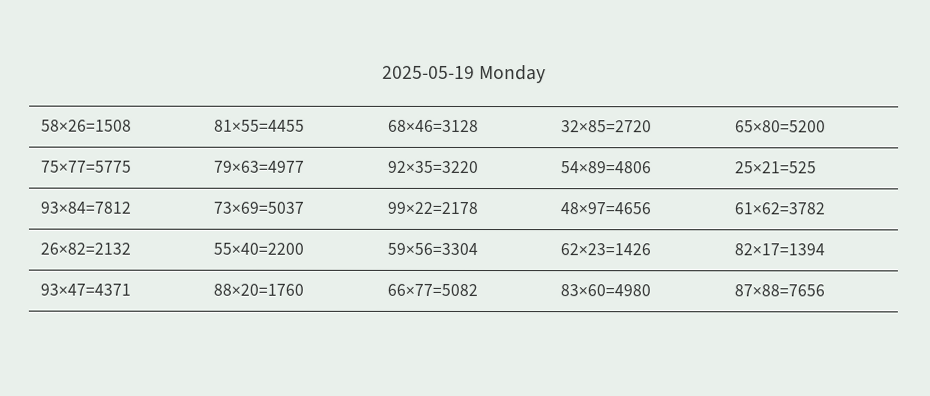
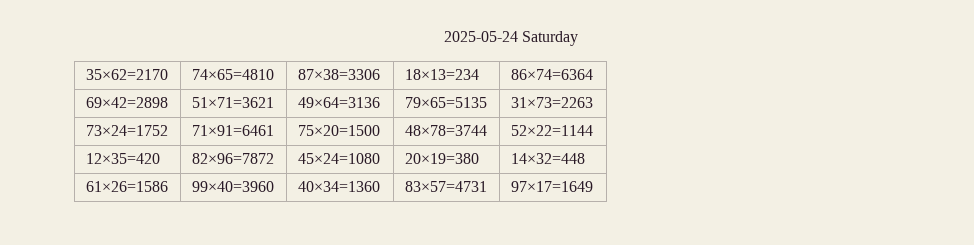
- 2025-05-19 Monday
- 58×26=1508 | 81×55=4455 | 68×46=3128 | 32×85=2720 | 65×80=5200
- 75×77=5775 | 79×63=4977 | 92×35=3220 | 54×89=4806 | 25×21=525
- 93×84=7812 | 73×69=5037 | 99×22=2178 | 48×97=4656 | 61×62=3782
- 26×82=2132 | 55×40=2200 | 59×56=3304 | 62×23=1426 | 82×17=1394
- 93×47=4371 | 88×20=1760 | 66×77=5082 | 83×60=4980 | 87×88=7656
+ 2025-05-24 Saturday
+ 35×62=2170 | 74×65=4810 | 87×38=3306 | 18×13=234 | 86×74=6364
+ 69×42=2898 | 51×71=3621 | 49×64=3136 | 79×65=5135 | 31×73=2263
+ 73×24=1752 | 71×91=6461 | 75×20=1500 | 48×78=3744 | 52×22=1144
+ 12×35=420 | 82×96=7872 | 45×24=1080 | 20×19=380 | 14×32=448
+ 61×26=1586 | 99×40=3960 | 40×34=1360 | 83×57=4731 | 97×17=1649

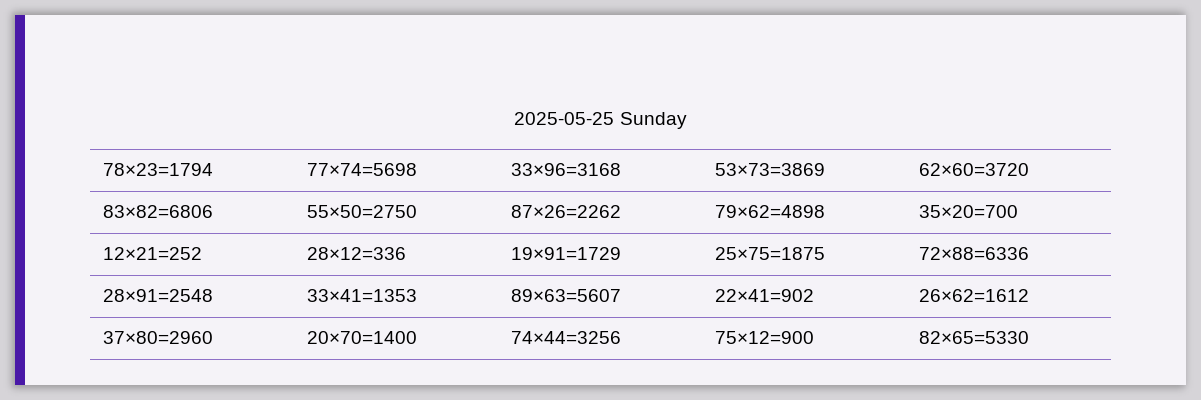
- 2025-05-24 Saturday
- 35×62=2170 | 74×65=4810 | 87×38=3306 | 18×13=234 | 86×74=6364
- 69×42=2898 | 51×71=3621 | 49×64=3136 | 79×65=5135 | 31×73=2263
- 73×24=1752 | 71×91=6461 | 75×20=1500 | 48×78=3744 | 52×22=1144
- 12×35=420 | 82×96=7872 | 45×24=1080 | 20×19=380 | 14×32=448
- 61×26=1586 | 99×40=3960 | 40×34=1360 | 83×57=4731 | 97×17=1649
+ 2025-05-25 Sunday
+ 78×23=1794 | 77×74=5698 | 33×96=3168 | 53×73=3869 | 62×60=3720
+ 83×82=6806 | 55×50=2750 | 87×26=2262 | 79×62=4898 | 35×20=700
+ 12×21=252 | 28×12=336 | 19×91=1729 | 25×75=1875 | 72×88=6336
+ 28×91=2548 | 33×41=1353 | 89×63=5607 | 22×41=902 | 26×62=1612
+ 37×80=2960 | 20×70=1400 | 74×44=3256 | 75×12=900 | 82×65=5330

